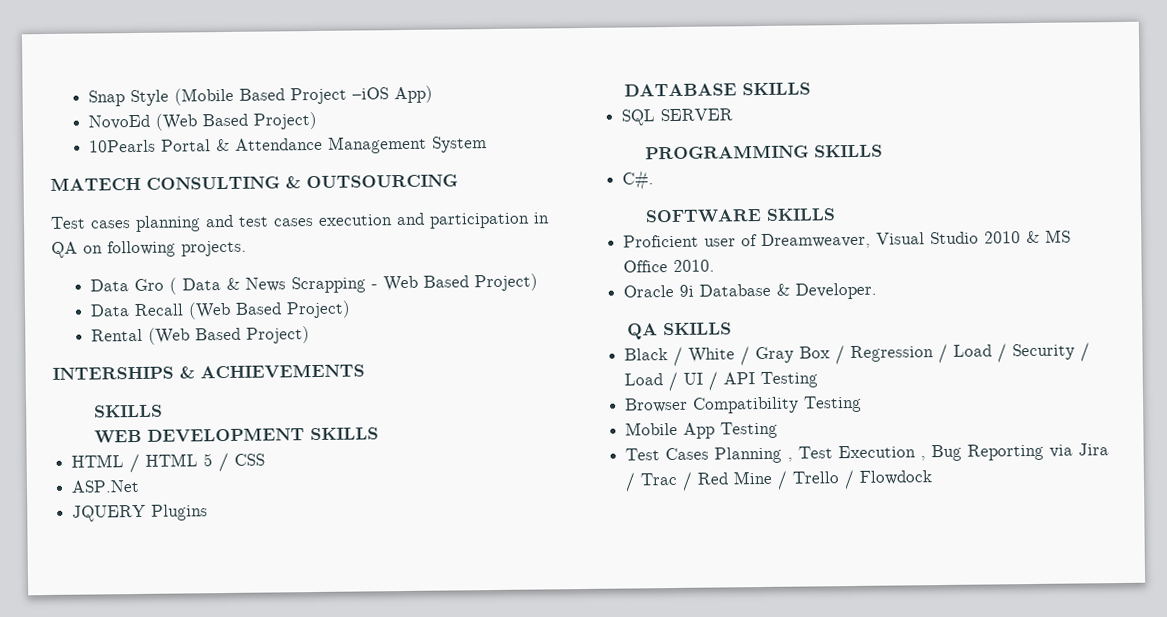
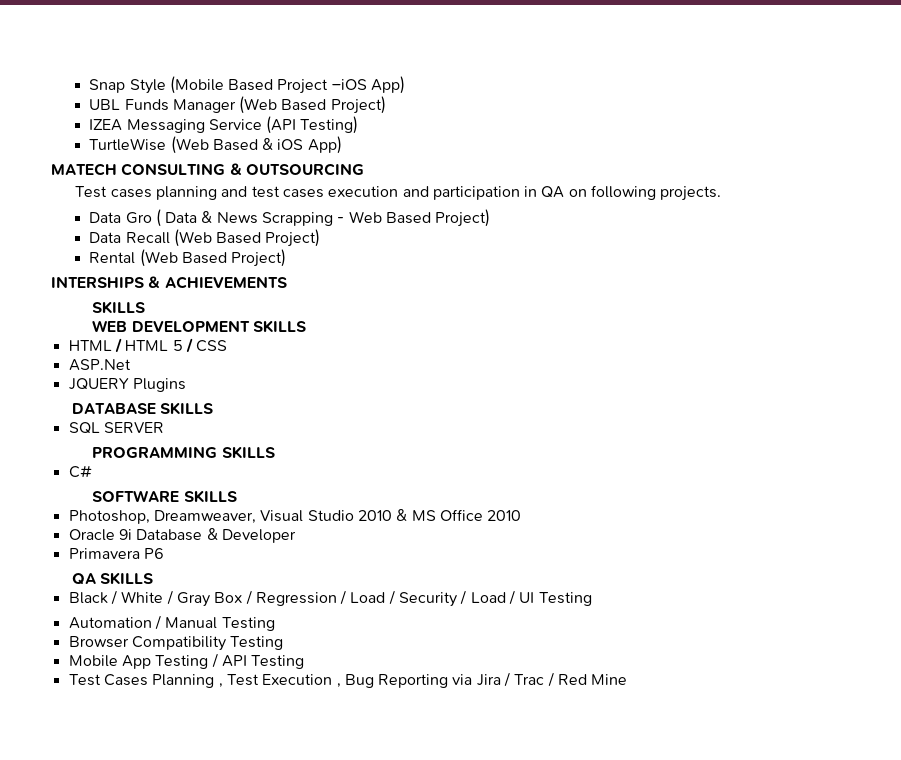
- NovoEd (Web Based Project)
- 10Pearls Portal & Attendance Management System
+ UBL Funds Manager (Web Based Project)
+ IZEA Messaging Service (API Testing)
+ TurtleWise (Web Based & iOS App)
- C#.
+ C#
- Proficient user of Dreamweaver, Visual Studio 2010 & MS Office 2010.
+ Photoshop, Dreamweaver, Visual Studio 2010 & MS Office 2010
- Oracle 9i Database & Developer.
+ Oracle 9i Database & Developer
+ Primavera P6
- Black / White / Gray Box / Regression / Load / Security / Load / UI / API Testing
+ Black / White / Gray Box / Regression / Load / Security / Load / UI Testing
+ Automation / Manual Testing
- Mobile App Testing
+ Mobile App Testing / API Testing
- Test Cases Planning , Test Execution , Bug Reporting via Jira / Trac / Red Mine / Trello / Flowdock
+ Test Cases Planning , Test Execution , Bug Reporting via Jira / Trac / Red Mine

